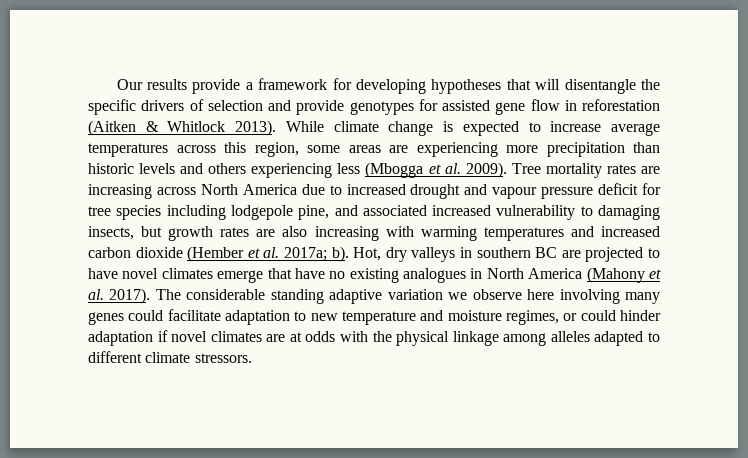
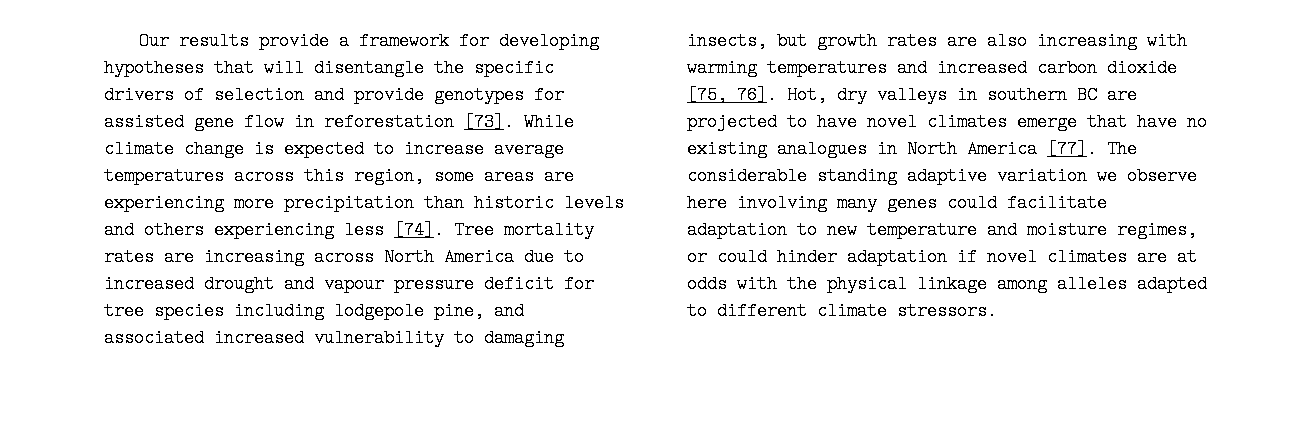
- Our results provide a framework for developing hypotheses that will disentangle the specific drivers of selection and provide genotypes for assisted gene flow in reforestation (Aitken & Whitlock 2013).
+ Our results provide a framework for developing hypotheses that will disentangle the specific drivers of selection and provide genotypes for assisted gene flow in reforestation [73].
- While climate change is expected to increase average temperatures across this region, some areas are experiencing more precipitation than historic levels and others experiencing less (Mbogga et al. 2009).
+ While climate change is expected to increase average temperatures across this region, some areas are experiencing more precipitation than historic levels and others experiencing less [74].
- Tree mortality rates are increasing across North America due to increased drought and vapour pressure deficit for tree species including lodgepole pine, and associated increased vulnerability to damaging insects, but growth rates are also increasing with warming temperatures and increased carbon dioxide (Hember et al. 2017a; b).
+ Tree mortality rates are increasing across North America due to increased drought and vapour pressure deficit for tree species including lodgepole pine, and associated increased vulnerability to damaging insects, but growth rates are also increasing with warming temperatures and increased carbon dioxide [75, 76].
- Hot, dry valleys in southern BC are projected to have novel climates emerge that have no existing analogues in North America (Mahony et al. 2017).
+ Hot, dry valleys in southern BC are projected to have novel climates emerge that have no existing analogues in North America [77].

